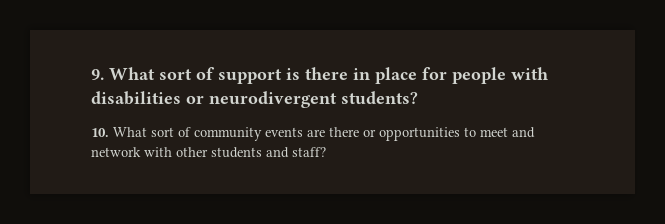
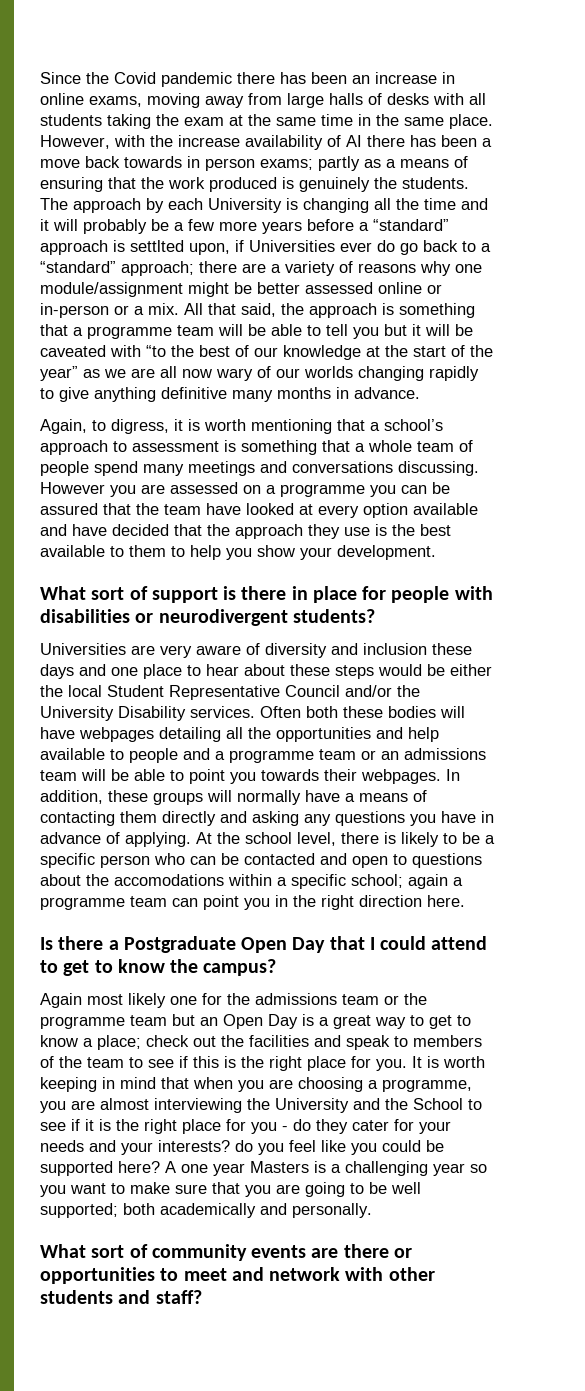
- 9. What sort of support is there in place for people with disabilities or neurodivergent students?
+ Since the Covid pandemic there has been an increase in online exams, moving away from large halls of desks with all students taking the exam at the same time in the same place. However, with the increase availability of AI there has been a move back towards in person exams; partly as a means of ensuring that the work produced is genuinely the students. The approach by each University is changing all the time and it will probably be a few more years before a “standard” approach is settlted upon, if Universities ever do go back to a “standard” approach; there are a variety of reasons why one module/assignment might be better assessed online or in-person or a mix. All that said, the approach is something that a programme team will be able to tell you but it will be caveated with “to the best of our knowledge at the start of the year” as we are all now wary of our worlds changing rapidly to give anything definitive many months in advance.
+ Again, to digress, it is worth mentioning that a school’s approach to assessment is something that a whole team of people spend many meetings and conversations discussing. However you are assessed on a programme you can be assured that the team have looked at every option available and have decided that the approach they use is the best available to them to help you show your development.
+ What sort of support is there in place for people with disabilities or neurodivergent students?
- 10. What sort of community events are there or opportunities to meet and network with other students and staff?
+ Universities are very aware of diversity and inclusion these days and one place to hear about these steps would be either the local Student Representative Council and/or the University Disability services. Often both these bodies will have webpages detailing all the opportunities and help available to people and a programme team or an admissions team will be able to point you towards their webpages. In addition, these groups will normally have a means of contacting them directly and asking any questions you have in advance of applying. At the school level, there is likely to be a specific person who can be contacted and open to questions about the accomodations within a specific school; again a programme team can point you in the right direction here.
+ Is there a Postgraduate Open Day that I could attend to get to know the campus?
+ Again most likely one for the admissions team or the programme team but an Open Day is a great way to get to know a place; check out the facilities and speak to members of the team to see if this is the right place for you. It is worth keeping in mind that when you are choosing a programme, you are almost interviewing the University and the School to see if it is the right place for you - do they cater for your needs and your interests? do you feel like you could be supported here? A one year Masters is a challenging year so you want to make sure that you are going to be well supported; both academically and personally.
+ What sort of community events are there or opportunities to meet and network with other students and staff?

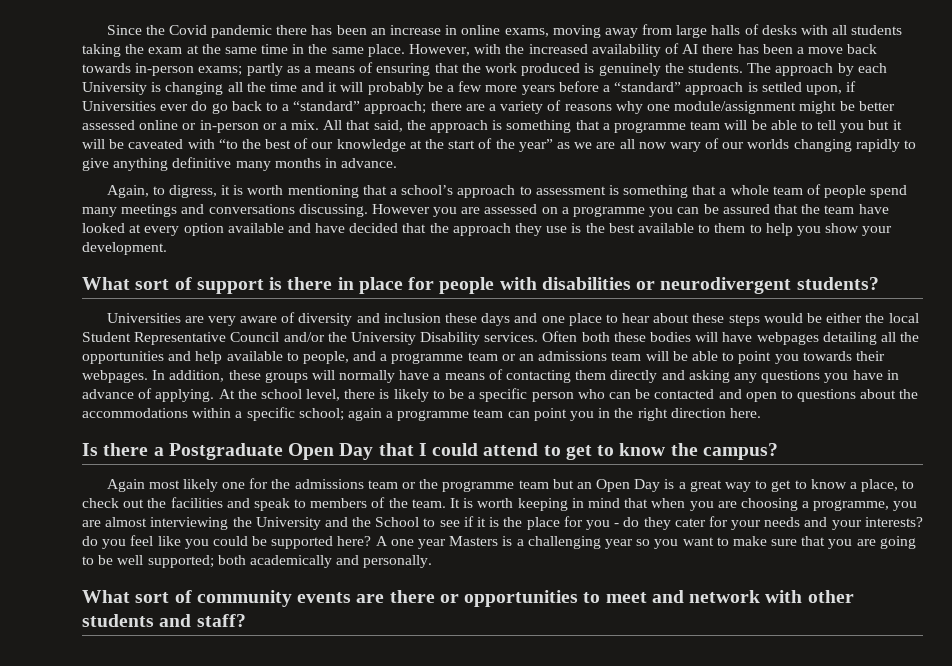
- However, with the increase availability of AI there has been a move back towards in person exams; partly as a means of ensuring that the work produced is genuinely the students.
+ However, with the increased availability of AI there has been a move back towards in-person exams; partly as a means of ensuring that the work produced is genuinely the students.
- The approach by each University is changing all the time and it will probably be a few more years before a “standard” approach is settlted upon, if Universities ever do go back to a “standard” approach; there are a variety of reasons why one module/assignment might be better assessed online or in-person or a mix.
+ The approach by each University is changing all the time and it will probably be a few more years before a “standard” approach is settled upon, if Universities ever do go back to a “standard” approach; there are a variety of reasons why one module/assignment might be better assessed online or in-person or a mix.
- Often both these bodies will have webpages detailing all the opportunities and help available to people and a programme team or an admissions team will be able to point you towards their webpages.
+ Often both these bodies will have webpages detailing all the opportunities and help available to people, and a programme team or an admissions team will be able to point you towards their webpages.
- At the school level, there is likely to be a specific person who can be contacted and open to questions about the accomodations within a specific school; again a programme team can point you in the right direction here.
+ At the school level, there is likely to be a specific person who can be contacted and open to questions about the accommodations within a specific school; again a programme team can point you in the right direction here.
- Again most likely one for the admissions team or the programme team but an Open Day is a great way to get to know a place; check out the facilities and speak to members of the team to see if this is the right place for you.
+ Again most likely one for the admissions team or the programme team but an Open Day is a great way to get to know a place, to check out the facilities and speak to members of the team.
- It is worth keeping in mind that when you are choosing a programme, you are almost interviewing the University and the School to see if it is the right place for you - do they cater for your needs and your interests? do you feel like you could be supported here?
+ It is worth keeping in mind that when you are choosing a programme, you are almost interviewing the University and the School to see if it is the place for you - do they cater for your needs and your interests? do you feel like you could be supported here?

